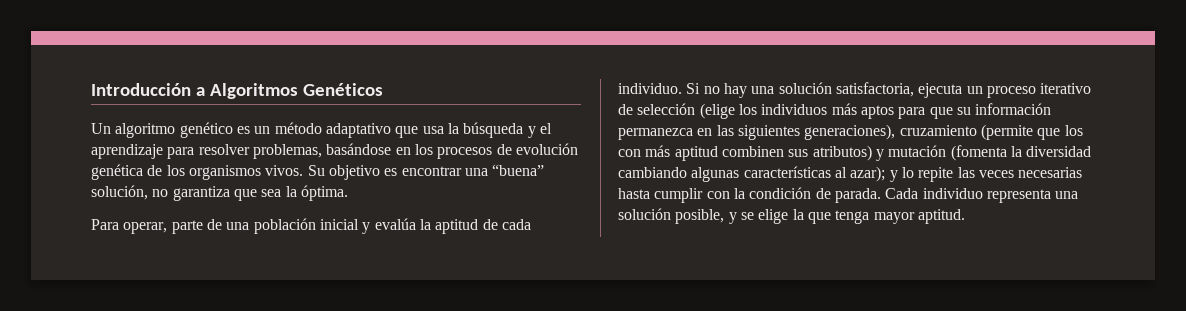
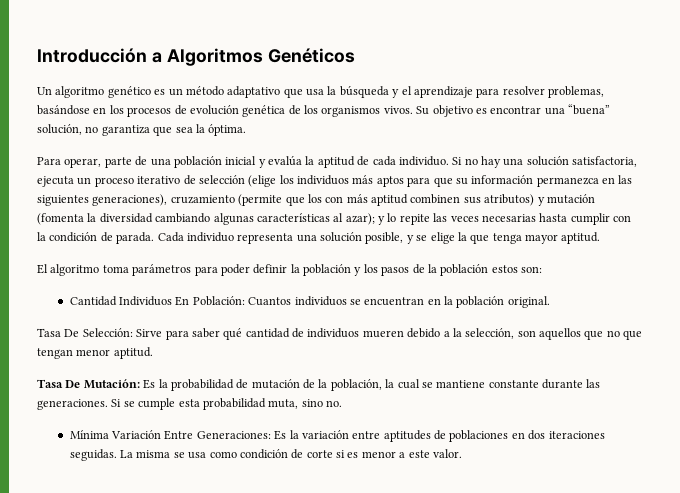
+ El algoritmo toma parámetros para poder definir la población y los pasos de la población estos son:
+ Cantidad Individuos En Población: Cuantos individuos se encuentran en la población original.
+ Tasa De Selección: Sirve para saber qué cantidad de individuos mueren debido a la selección, son aquellos que no que tengan menor aptitud.
+ Tasa De Mutación: Es la probabilidad de mutación de la población, la cual se mantiene constante durante las generaciones. Si se cumple esta probabilidad muta, sino no.
+ Mínima Variación Entre Generaciones: Es la variación entre aptitudes de poblaciones en dos iteraciones seguidas. La misma se usa como condición de corte si es menor a este valor.

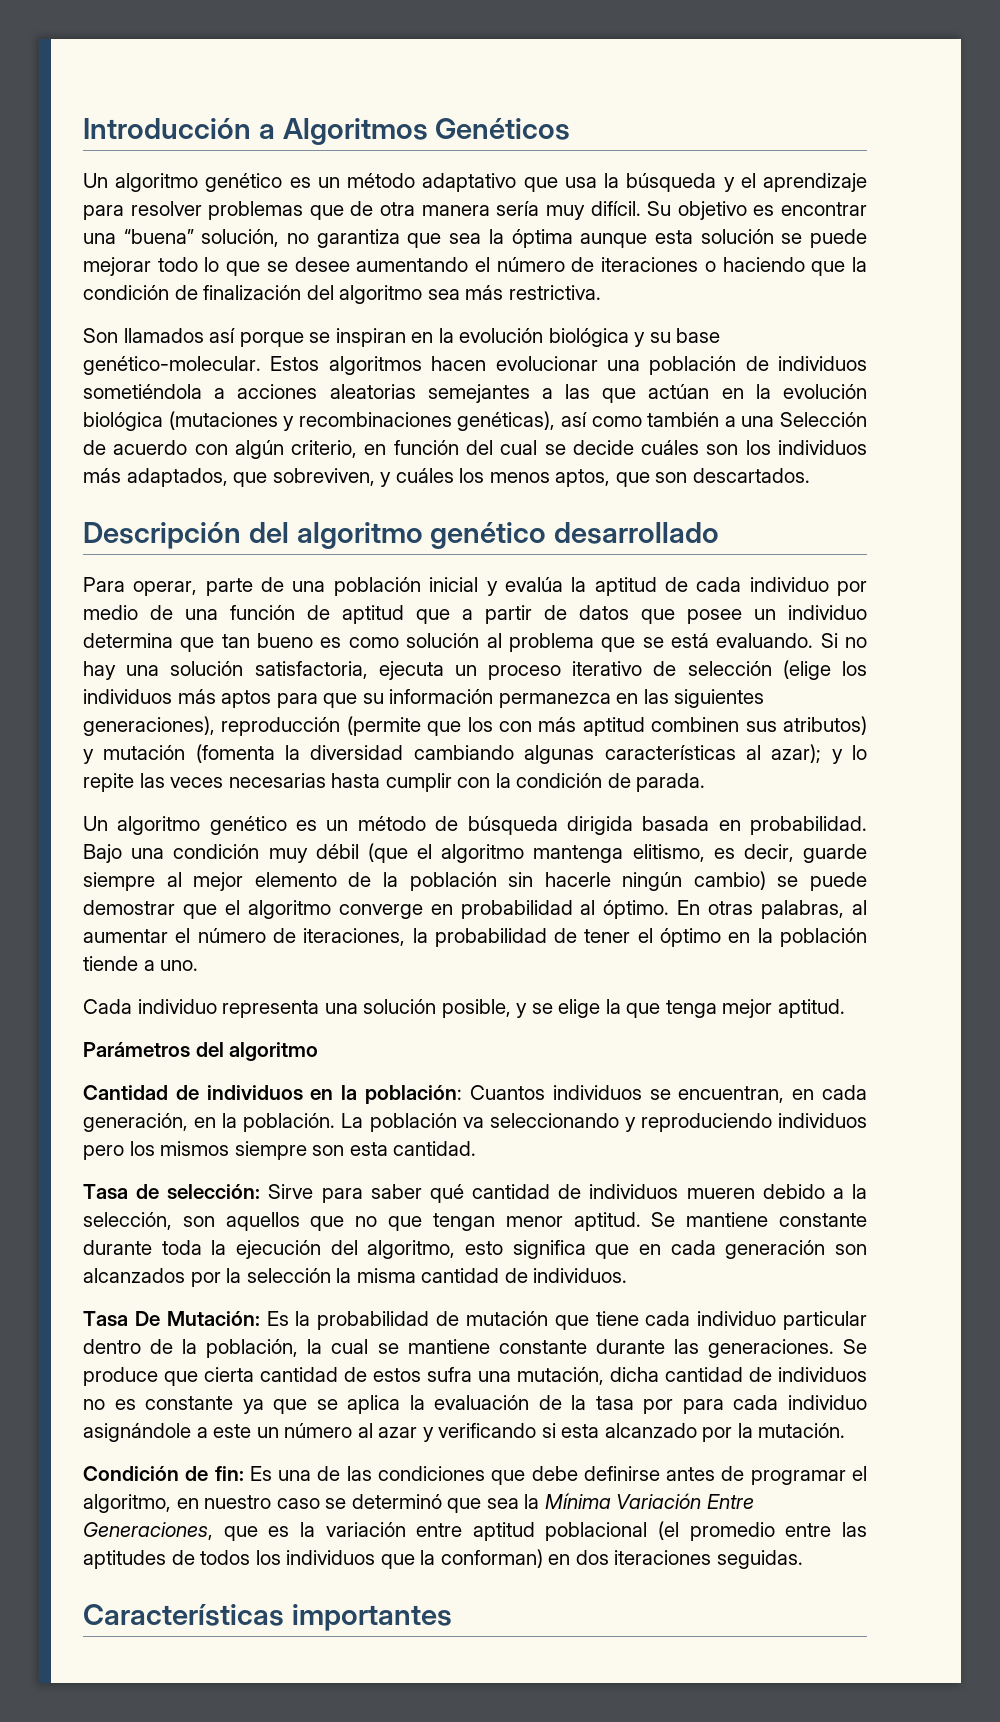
- Un algoritmo genético es un método adaptativo que usa la búsqueda y el aprendizaje para resolver problemas, basándose en los procesos de evolución genética de los organismos vivos.
+ Un algoritmo genético es un método adaptativo que usa la búsqueda y el aprendizaje para resolver problemas que de otra manera sería muy difícil.
- Su objetivo es encontrar una “buena” solución, no garantiza que sea la óptima.
+ Su objetivo es encontrar una “buena” solución, no garantiza que sea la óptima aunque esta solución se puede mejorar todo lo que se desee aumentando el número de iteraciones o haciendo que la condición de finalización del algoritmo sea más restrictiva.
+ Son llamados así porque se inspiran en la evolución biológica y su base genético-molecular. Estos algoritmos hacen evolucionar una población de individuos sometiéndola a acciones aleatorias semejantes a las que actúan en la evolución biológica (mutaciones y recombinaciones genéticas), así como también a una Selección de acuerdo con algún criterio, en función del cual se decide cuáles son los individuos más adaptados, que sobreviven, y cuáles los menos aptos, que son descartados.
+ Descripción del algoritmo genético desarrollado
- Para operar, parte de una población inicial y evalúa la aptitud de cada individuo.
+ Para operar, parte de una población inicial y evalúa la aptitud de cada individuo por medio de una función de aptitud que a partir de datos que posee un individuo determina que tan bueno es como solución al problema que se está evaluando.
- Si no hay una solución satisfactoria, ejecuta un proceso iterativo de selección (elige los individuos más aptos para que su información permanezca en las siguientes generaciones), cruzamiento (permite que los con más aptitud combinen sus atributos) y mutación (fomenta la diversidad cambiando algunas características al azar);
+ Si no hay una solución satisfactoria, ejecuta un proceso iterativo de selección (elige los individuos más aptos para que su información permanezca en las siguientes generaciones), reproducción (permite que los con más aptitud combinen sus atributos) y mutación (fomenta la diversidad cambiando algunas características al azar);
- y lo repite las veces necesarias hasta cumplir con la condición de parada. Cada individuo representa una solución posible, y se elige la que tenga mayor aptitud.
- El algoritmo toma parámetros para poder definir la población y los pasos de la población estos son:
- Cantidad Individuos En Población: Cuantos individuos se encuentran en la población original.
- Tasa De Selección:
+ y lo repite las veces necesarias hasta cumplir con la condición de parada.
+ Un algoritmo genético es un método de búsqueda dirigida basada en probabilidad. Bajo una condición muy débil (que el algoritmo mantenga elitismo, es decir, guarde siempre al mejor elemento de la población sin hacerle ningún cambio) se puede demostrar que el algoritmo converge en probabilidad al óptimo. En otras palabras, al aumentar el número de iteraciones, la probabilidad de tener el óptimo en la población tiende a uno.
+ Cada individuo representa una solución posible, y se elige la que tenga mejor aptitud.
+ Parámetros del algoritmo
+ Cantidad de individuos en la población: Cuantos individuos se encuentran, en cada generación, en la población. La población va seleccionando y reproduciendo individuos pero los mismos siempre son esta cantidad.
+ Tasa de selección:
+ Se mantiene constante durante toda la ejecución del algoritmo, esto significa que en cada generación son alcanzados por la selección la misma cantidad de individuos.
- Tasa De Mutación: Es la probabilidad de mutación de la población, la cual se mantiene constante durante las generaciones.
+ Tasa De Mutación: Es la probabilidad de mutación que tiene cada individuo particular dentro de la población, la cual se mantiene constante durante las generaciones.
- Si se cumple esta probabilidad muta, sino no.
- Mínima Variación Entre Generaciones: Es la variación entre aptitudes de poblaciones en dos iteraciones seguidas. La misma se usa como condición de corte si es menor a este valor.
+ Se produce que cierta cantidad de estos sufra una mutación, dicha cantidad de individuos no es constante ya que se aplica la evaluación de la tasa por para cada individuo asignándole a este un número al azar y verificando si esta alcanzado por la mutación.
+ Condición de fin: Es una de las condiciones que debe definirse antes de programar el algoritmo, en nuestro caso se determinó que sea la Mínima Variación Entre Generaciones, que es la variación entre aptitud poblacional (el promedio entre las aptitudes de todos los individuos que la conforman) en dos iteraciones seguidas.
+ Características importantes

